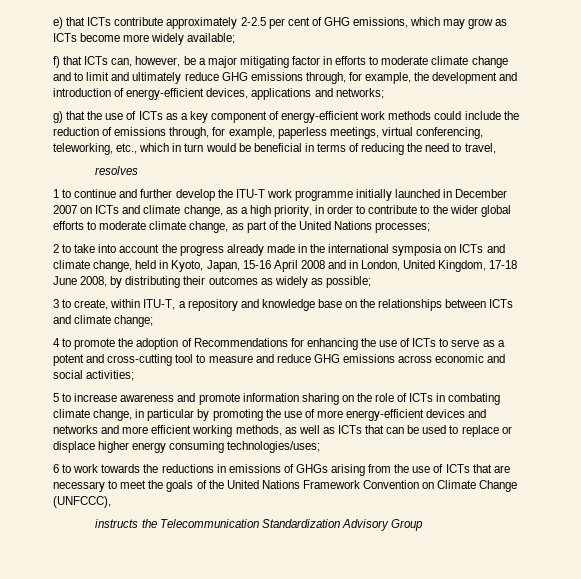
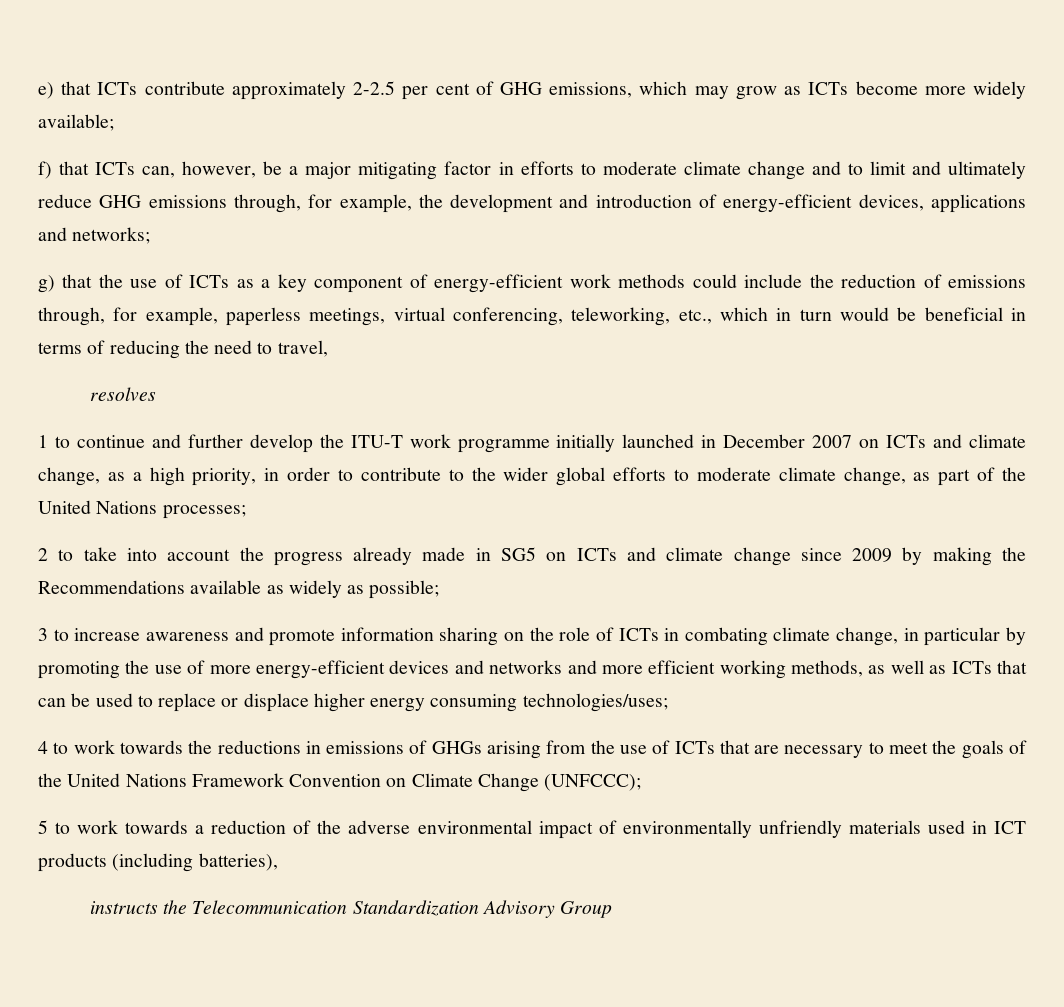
- 2 to take into account the progress already made in the international symposia on ICTs and climate change, held in Kyoto, Japan, 15-16 April 2008 and in London, United Kingdom, 17-18 June 2008, by distributing their outcomes as widely as possible;
+ 2 to take into account the progress already made in SG5 on ICTs and climate change since 2009 by making the Recommendations available as widely as possible;
- 3 to create, within ITU-T, a repository and knowledge base on the relationships between ICTs and climate change;
- 4 to promote the adoption of Recommendations for enhancing the use of ICTs to serve as a potent and cross-cutting tool to measure and reduce GHG emissions across economic and social activities;
- 5 to increase awareness and promote information sharing on the role of ICTs in combating climate change, in particular by promoting the use of more energy-efficient devices and networks and more efficient working methods, as well as ICTs that can be used to replace or displace higher energy consuming technologies/uses;
+ 3 to increase awareness and promote information sharing on the role of ICTs in combating climate change, in particular by promoting the use of more energy-efficient devices and networks and more efficient working methods, as well as ICTs that can be used to replace or displace higher energy consuming technologies/uses;
- 6 to work towards the reductions in emissions of GHGs arising from the use of ICTs that are necessary to meet the goals of the United Nations Framework Convention on Climate Change (UNFCCC),
+ 4 to work towards the reductions in emissions of GHGs arising from the use of ICTs that are necessary to meet the goals of the United Nations Framework Convention on Climate Change (UNFCCC);
+ 5 to work towards a reduction of the adverse environmental impact of environmentally unfriendly materials used in ICT products (including batteries),

